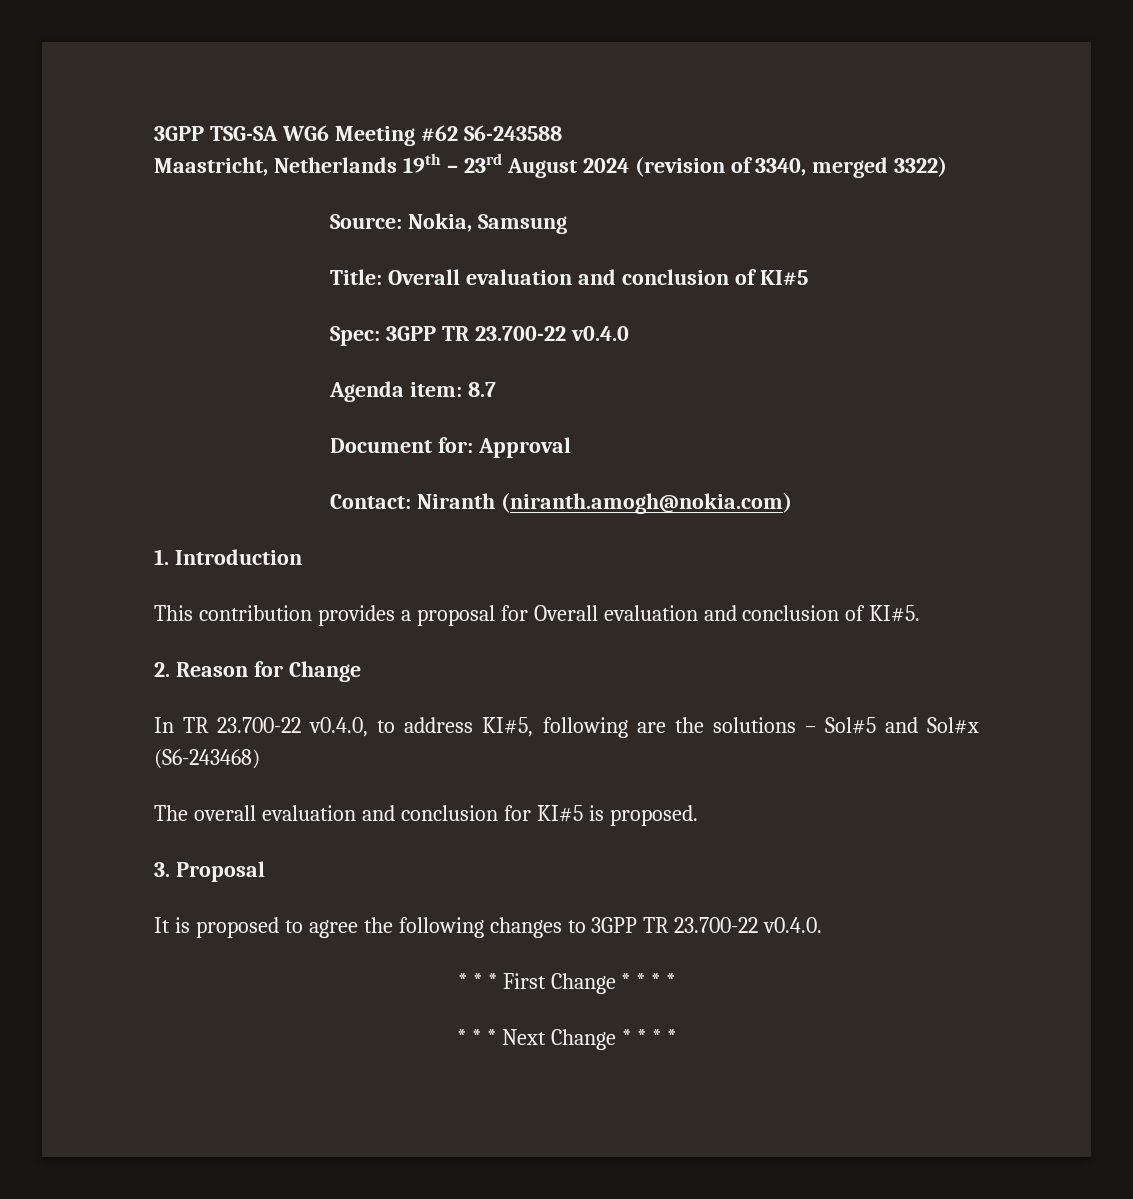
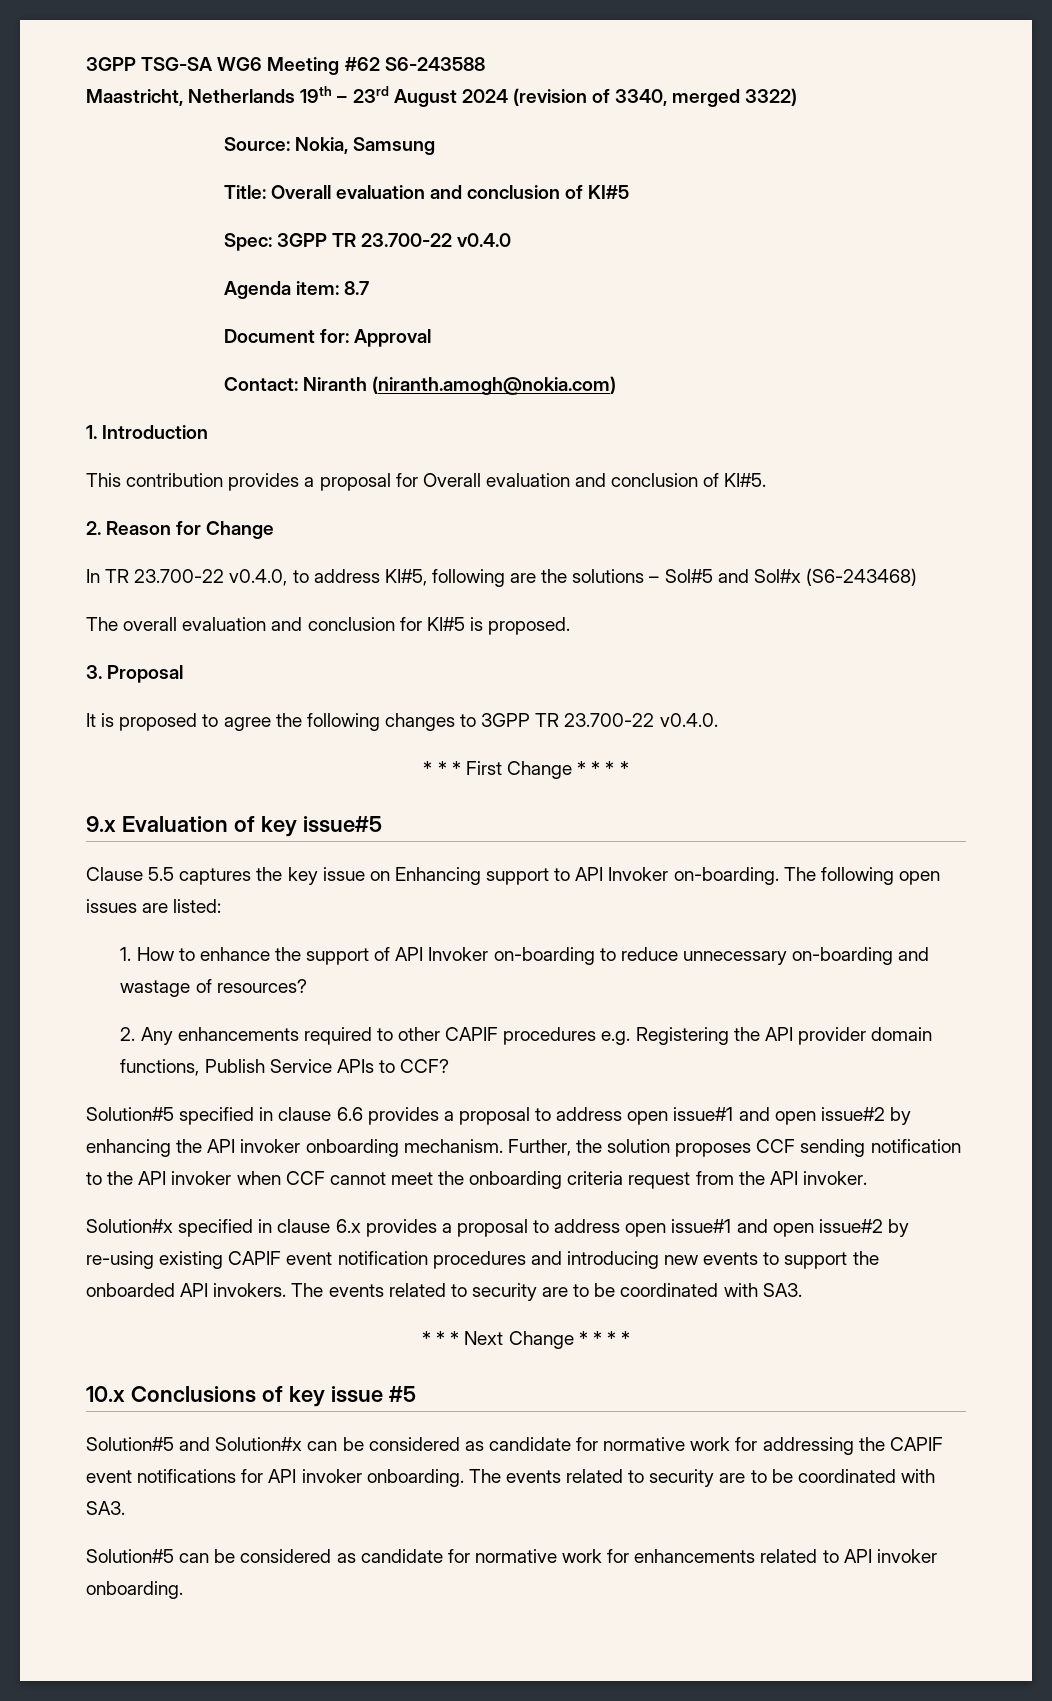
+ 9.x Evaluation of key issue#5
+ Clause 5.5 captures the key issue on Enhancing support to API Invoker on-boarding. The following open issues are listed:
+ 1. How to enhance the support of API Invoker on-boarding to reduce unnecessary on-boarding and wastage of resources?
+ 2. Any enhancements required to other CAPIF procedures e.g. Registering the API provider domain functions, Publish Service APIs to CCF?
+ Solution#5 specified in clause 6.6 provides a proposal to address open issue#1 and open issue#2 by enhancing the API invoker onboarding mechanism. Further, the solution proposes CCF sending notification to the API invoker when CCF cannot meet the onboarding criteria request from the API invoker.
+ Solution#x specified in clause 6.x provides a proposal to address open issue#1 and open issue#2 by re-using existing CAPIF event notification procedures and introducing new events to support the onboarded API invokers. The events related to security are to be coordinated with SA3.
+ 10.x Conclusions of key issue #5
+ Solution#5 and Solution#x can be considered as candidate for normative work for addressing the CAPIF event notifications for API invoker onboarding. The events related to security are to be coordinated with SA3.
+ Solution#5 can be considered as candidate for normative work for enhancements related to API invoker onboarding.

